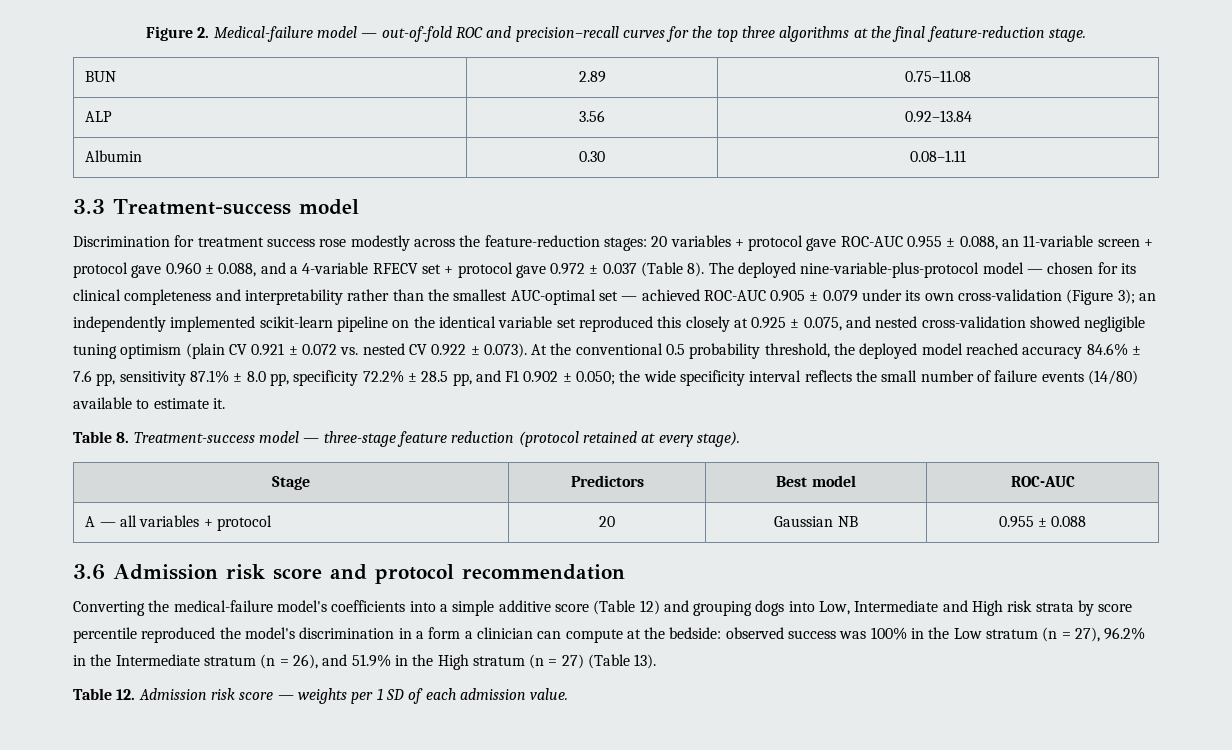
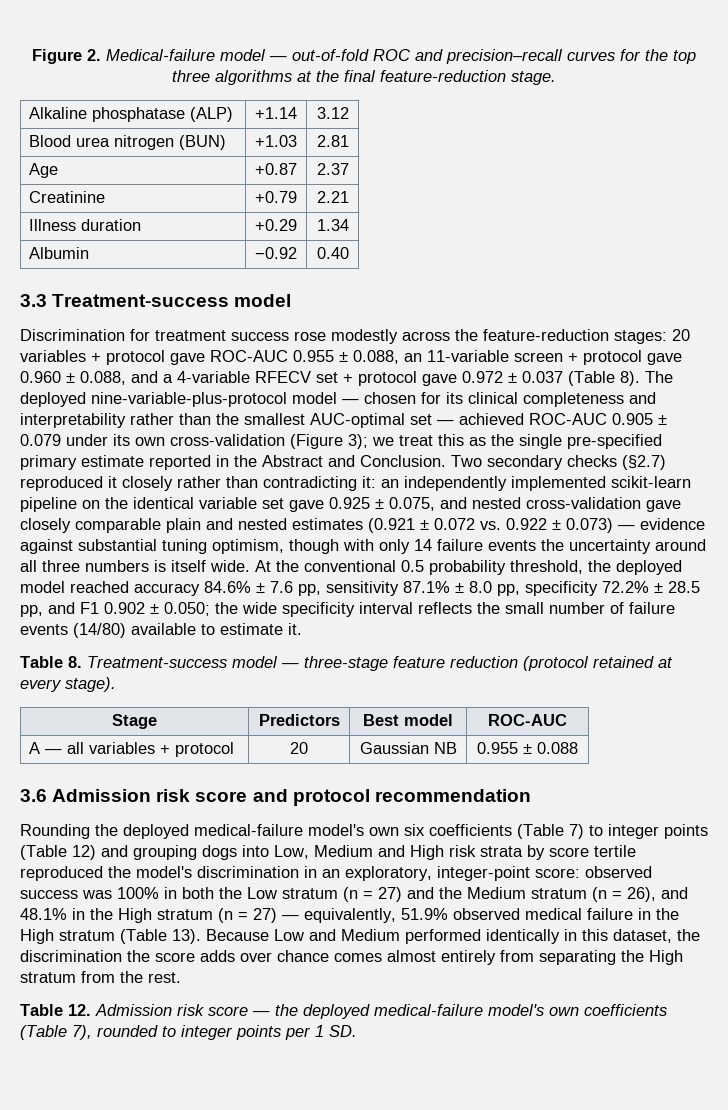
- BUN | 2.89 | 0.75–11.08
- ALP | 3.56 | 0.92–13.84
+ Alkaline phosphatase (ALP) | +1.14 | 3.12
+ Blood urea nitrogen (BUN) | +1.03 | 2.81
+ Age | +0.87 | 2.37
+ Creatinine | +0.79 | 2.21
+ Illness duration | +0.29 | 1.34
- Albumin | 0.30 | 0.08–1.11
+ Albumin | −0.92 | 0.40
+ we treat this as the single pre-specified primary estimate reported in the Abstract and Conclusion. Two secondary checks (§2.7) reproduced it closely rather than contradicting it:
- an independently implemented scikit-learn pipeline on the identical variable set reproduced this closely at 0.925 ± 0.075, and nested cross-validation showed negligible tuning optimism (plain CV 0.921 ± 0.072 vs. nested CV 0.922 ± 0.073). At the conventional 0.5 probability threshold, the deployed model reached accuracy 84.6% ± 7.6 pp, sensitivity 87.1% ± 8.0 pp, specificity 72.2% ± 28.5 pp, and F1 0.902 ± 0.050;
+ an independently implemented scikit-learn pipeline on the identical variable set gave 0.925 ± 0.075, and nested cross-validation gave closely comparable plain and nested estimates (0.921 ± 0.072 vs. 0.922 ± 0.073) — evidence against substantial tuning optimism, though with only 14 failure events the uncertainty around all three numbers is itself wide. At the conventional 0.5 probability threshold, the deployed model reached accuracy 84.6% ± 7.6 pp, sensitivity 87.1% ± 8.0 pp, specificity 72.2% ± 28.5 pp, and F1 0.902 ± 0.050;
- Converting the medical-failure model's coefficients into a simple additive score (Table 12) and grouping dogs into Low, Intermediate and High risk strata by score percentile reproduced the model's discrimination in a form a clinician can compute at the bedside: observed success was 100% in the Low stratum (n = 27), 96.2% in the Intermediate stratum (n = 26), and 51.9% in the High stratum (n = 27) (Table 13).
+ Rounding the deployed medical-failure model's own six coefficients (Table 7) to integer points (Table 12) and grouping dogs into Low, Medium and High risk strata by score tertile reproduced the model's discrimination in an exploratory, integer-point score: observed success was 100% in both the Low stratum (n = 27) and the Medium stratum (n = 26), and 48.1% in the High stratum (n = 27) — equivalently, 51.9% observed medical failure in the High stratum (Table 13). Because Low and Medium performed identically in this dataset, the discrimination the score adds over chance comes almost entirely from separating the High stratum from the rest.
- Table 12. Admission risk score — weights per 1 SD of each admission value.
+ Table 12. Admission risk score — the deployed medical-failure model's own coefficients (Table 7), rounded to integer points per 1 SD.

